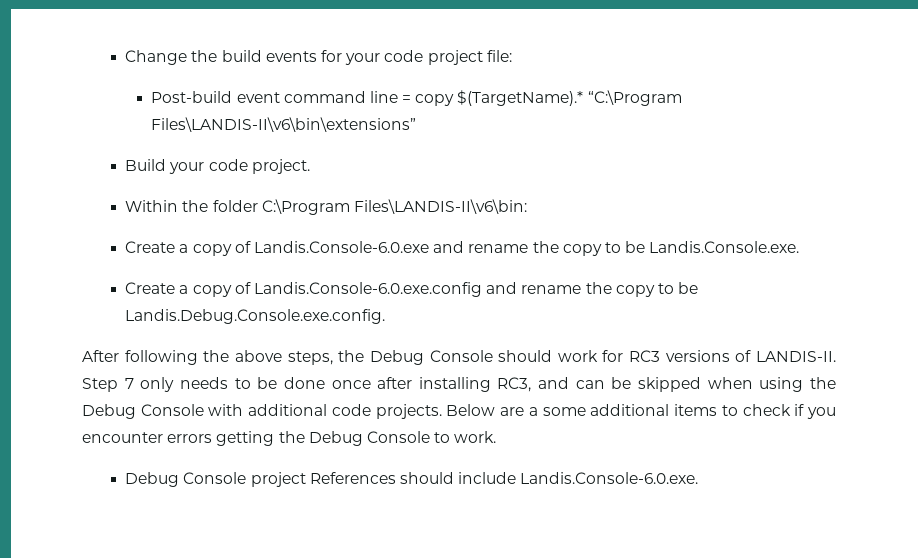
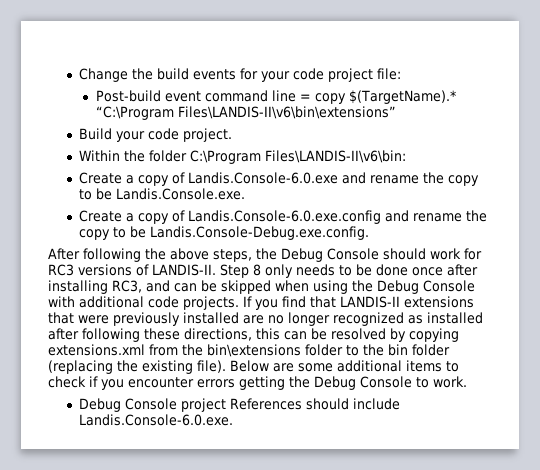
- Create a copy of Landis.Console-6.0.exe.config and rename the copy to be Landis.Debug.Console.exe.config.
+ Create a copy of Landis.Console-6.0.exe.config and rename the copy to be Landis.Console-Debug.exe.config.
- Step 7 only needs to be done once after installing RC3, and can be skipped when using the Debug Console with additional code projects.
+ Step 8 only needs to be done once after installing RC3, and can be skipped when using the Debug Console with additional code projects.
+ If you find that LANDIS-II extensions that were previously installed are no longer recognized as installed after following these directions, this can be resolved by copying extensions.xml from the bin\extensions folder to the bin folder (replacing the existing file).
- Below are a some additional items to check if you encounter errors getting the Debug Console to work.
+ Below are some additional items to check if you encounter errors getting the Debug Console to work.

